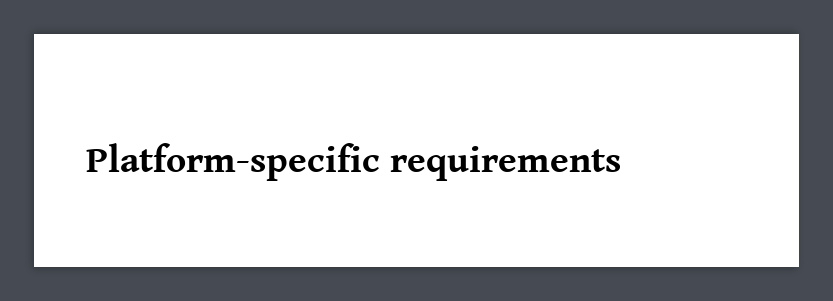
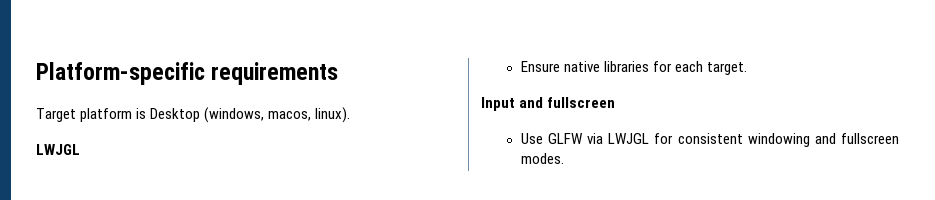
+ Target platform is Desktop (windows, macos, linux).
+ LWJGL
+ Ensure native libraries for each target.
+ Input and fullscreen
+ Use GLFW via LWJGL for consistent windowing and fullscreen modes.

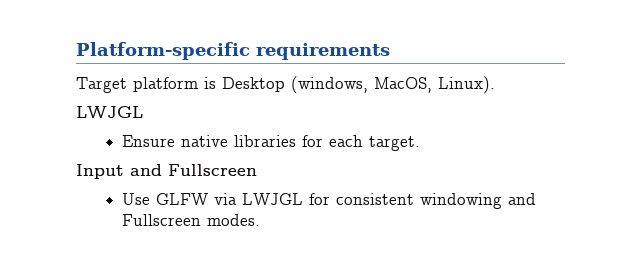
- Target platform is Desktop (windows, macos, linux).
+ Target platform is Desktop (windows, MacOS, Linux).
- Input and fullscreen
+ Input and Fullscreen
- Use GLFW via LWJGL for consistent windowing and fullscreen modes.
+ Use GLFW via LWJGL for consistent windowing and Fullscreen modes.

